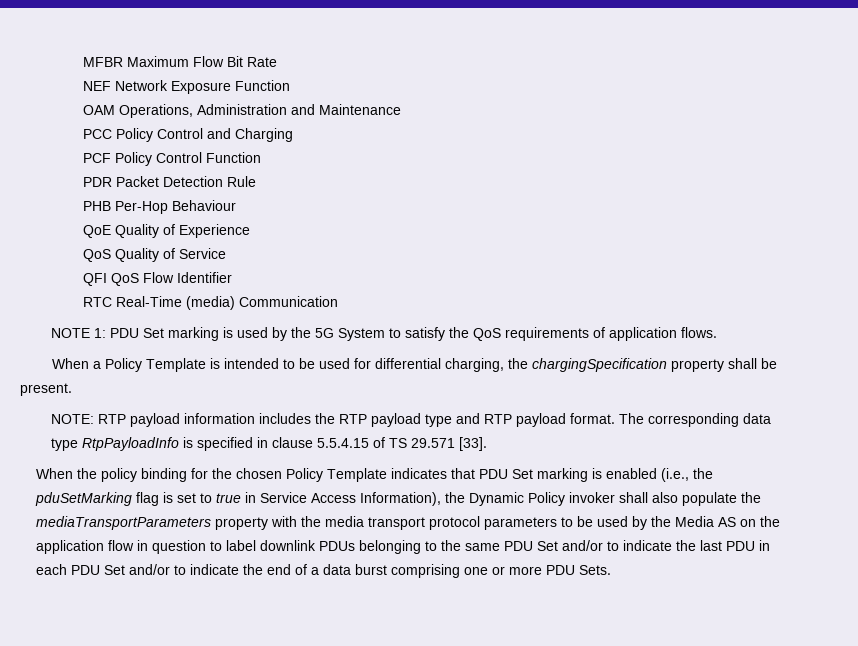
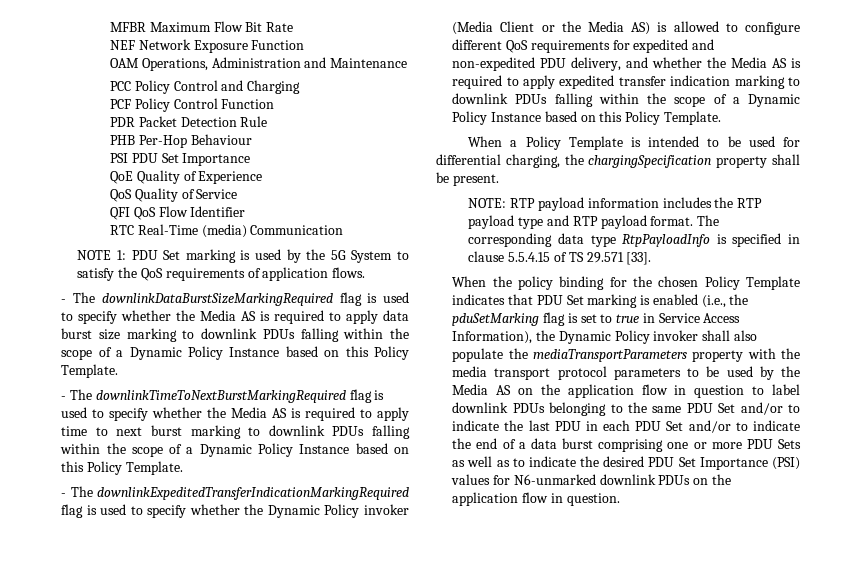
+ PSI PDU Set Importance
+ - The downlinkDataBurstSizeMarkingRequired flag is used to specify whether the Media AS is required to apply data burst size marking to downlink PDUs falling within the scope of a Dynamic Policy Instance based on this Policy Template.
+ - The downlinkTimeToNextBurstMarkingRequired flag is used to specify whether the Media AS is required to apply time to next burst marking to downlink PDUs falling within the scope of a Dynamic Policy Instance based on this Policy Template.
+ - The downlinkExpeditedTransferIndicationMarkingRequired flag is used to specify whether the Dynamic Policy invoker (Media Client or the Media AS) is allowed to configure different QoS requirements for expedited and non-expedited PDU delivery, and whether the Media AS is required to apply expedited transfer indication marking to downlink PDUs falling within the scope of a Dynamic Policy Instance based on this Policy Template.
- When the policy binding for the chosen Policy Template indicates that PDU Set marking is enabled (i.e., the pduSetMarking flag is set to true in Service Access Information), the Dynamic Policy invoker shall also populate the mediaTransportParameters property with the media transport protocol parameters to be used by the Media AS on the application flow in question to label downlink PDUs belonging to the same PDU Set and/or to indicate the last PDU in each PDU Set and/or to indicate the end of a data burst comprising one or more PDU Sets.
+ When the policy binding for the chosen Policy Template indicates that PDU Set marking is enabled (i.e., the pduSetMarking flag is set to true in Service Access Information), the Dynamic Policy invoker shall also populate the mediaTransportParameters property with the media transport protocol parameters to be used by the Media AS on the application flow in question to label downlink PDUs belonging to the same PDU Set and/or to indicate the last PDU in each PDU Set and/or to indicate the end of a data burst comprising one or more PDU Sets as well as to indicate the desired PDU Set Importance (PSI) values for N6-unmarked downlink PDUs on the application flow in question.

